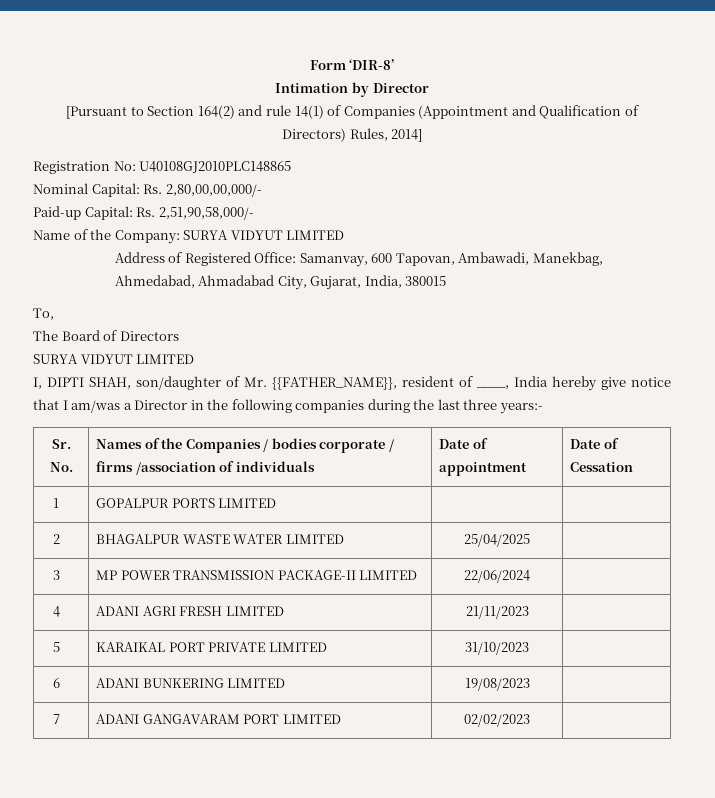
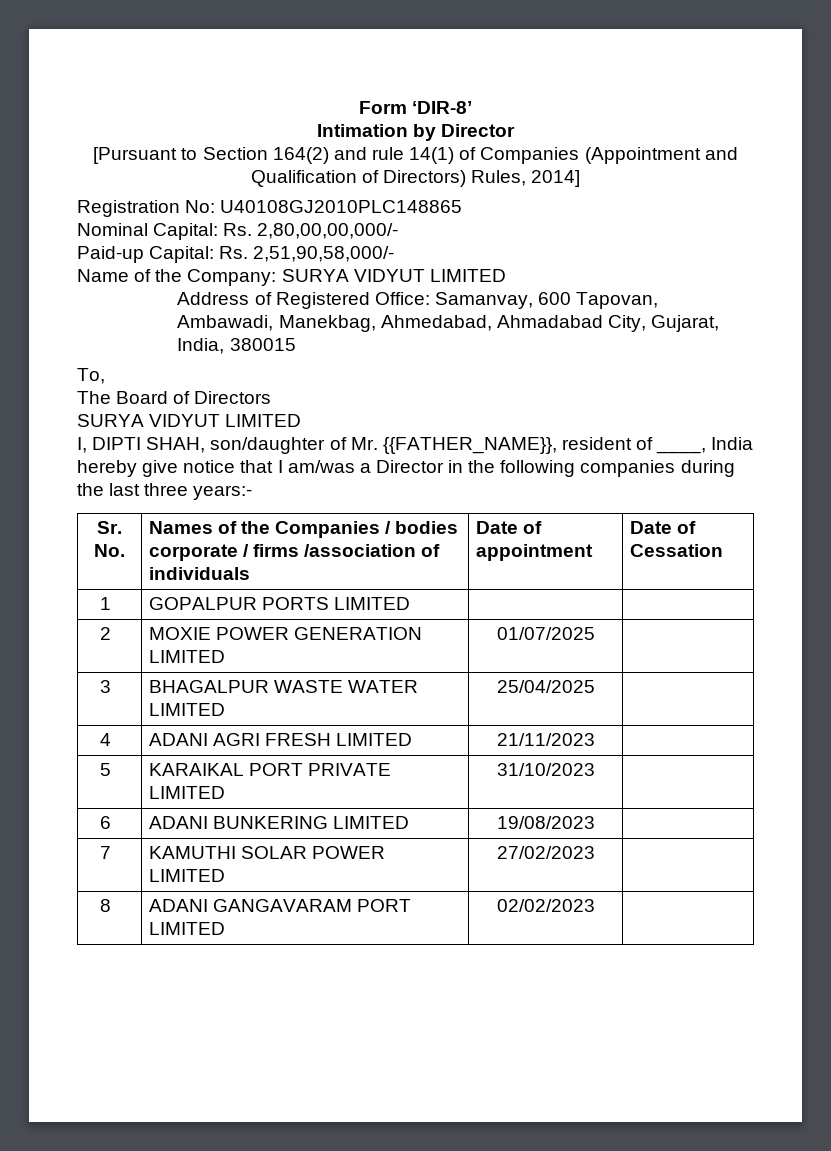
- 2 | BHAGALPUR WASTE WATER LIMITED | 25/04/2025 |
+ 2 | MOXIE POWER GENERATION LIMITED | 01/07/2025 |
+ 3 | BHAGALPUR WASTE WATER LIMITED | 25/04/2025 |
- 3 | MP POWER TRANSMISSION PACKAGE-II LIMITED | 22/06/2024 |
- 7 | ADANI GANGAVARAM PORT LIMITED | 02/02/2023 |
+ 7 | KAMUTHI SOLAR POWER LIMITED | 27/02/2023 |
+ 8 | ADANI GANGAVARAM PORT LIMITED | 02/02/2023 |

